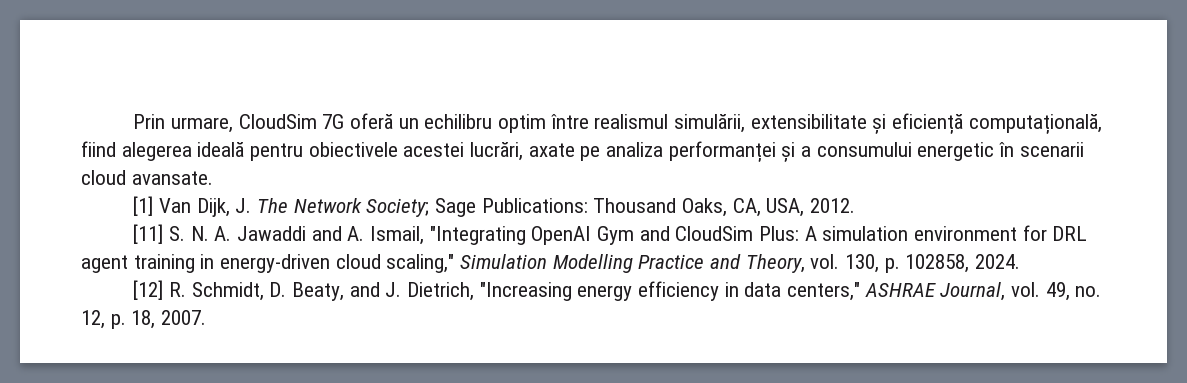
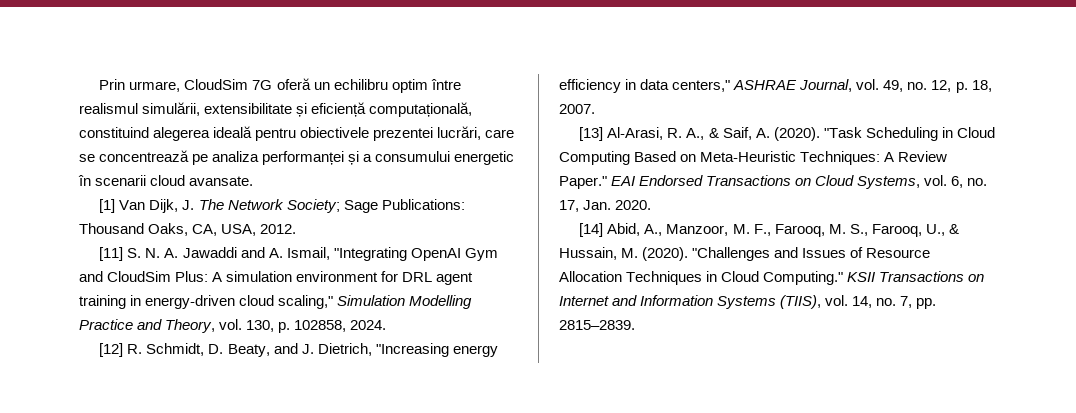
- Prin urmare, CloudSim 7G oferă un echilibru optim între realismul simulării, extensibilitate și eficiență computațională, fiind alegerea ideală pentru obiectivele acestei lucrări, axate pe analiza performanței și a consumului energetic în scenarii cloud avansate.
+ Prin urmare, CloudSim 7G oferă un echilibru optim între realismul simulării, extensibilitate și eficiență computațională, constituind alegerea ideală pentru obiectivele prezentei lucrări, care se concentrează pe analiza performanței și a consumului energetic în scenarii cloud avansate.
+ [13] Al-Arasi, R. A., & Saif, A. (2020). "Task Scheduling in Cloud Computing Based on Meta-Heuristic Techniques: A Review Paper." EAI Endorsed Transactions on Cloud Systems, vol. 6, no. 17, Jan. 2020.
+ [14] Abid, A., Manzoor, M. F., Farooq, M. S., Farooq, U., & Hussain, M. (2020). "Challenges and Issues of Resource Allocation Techniques in Cloud Computing." KSII Transactions on Internet and Information Systems (TIIS), vol. 14, no. 7, pp. 2815–2839.

